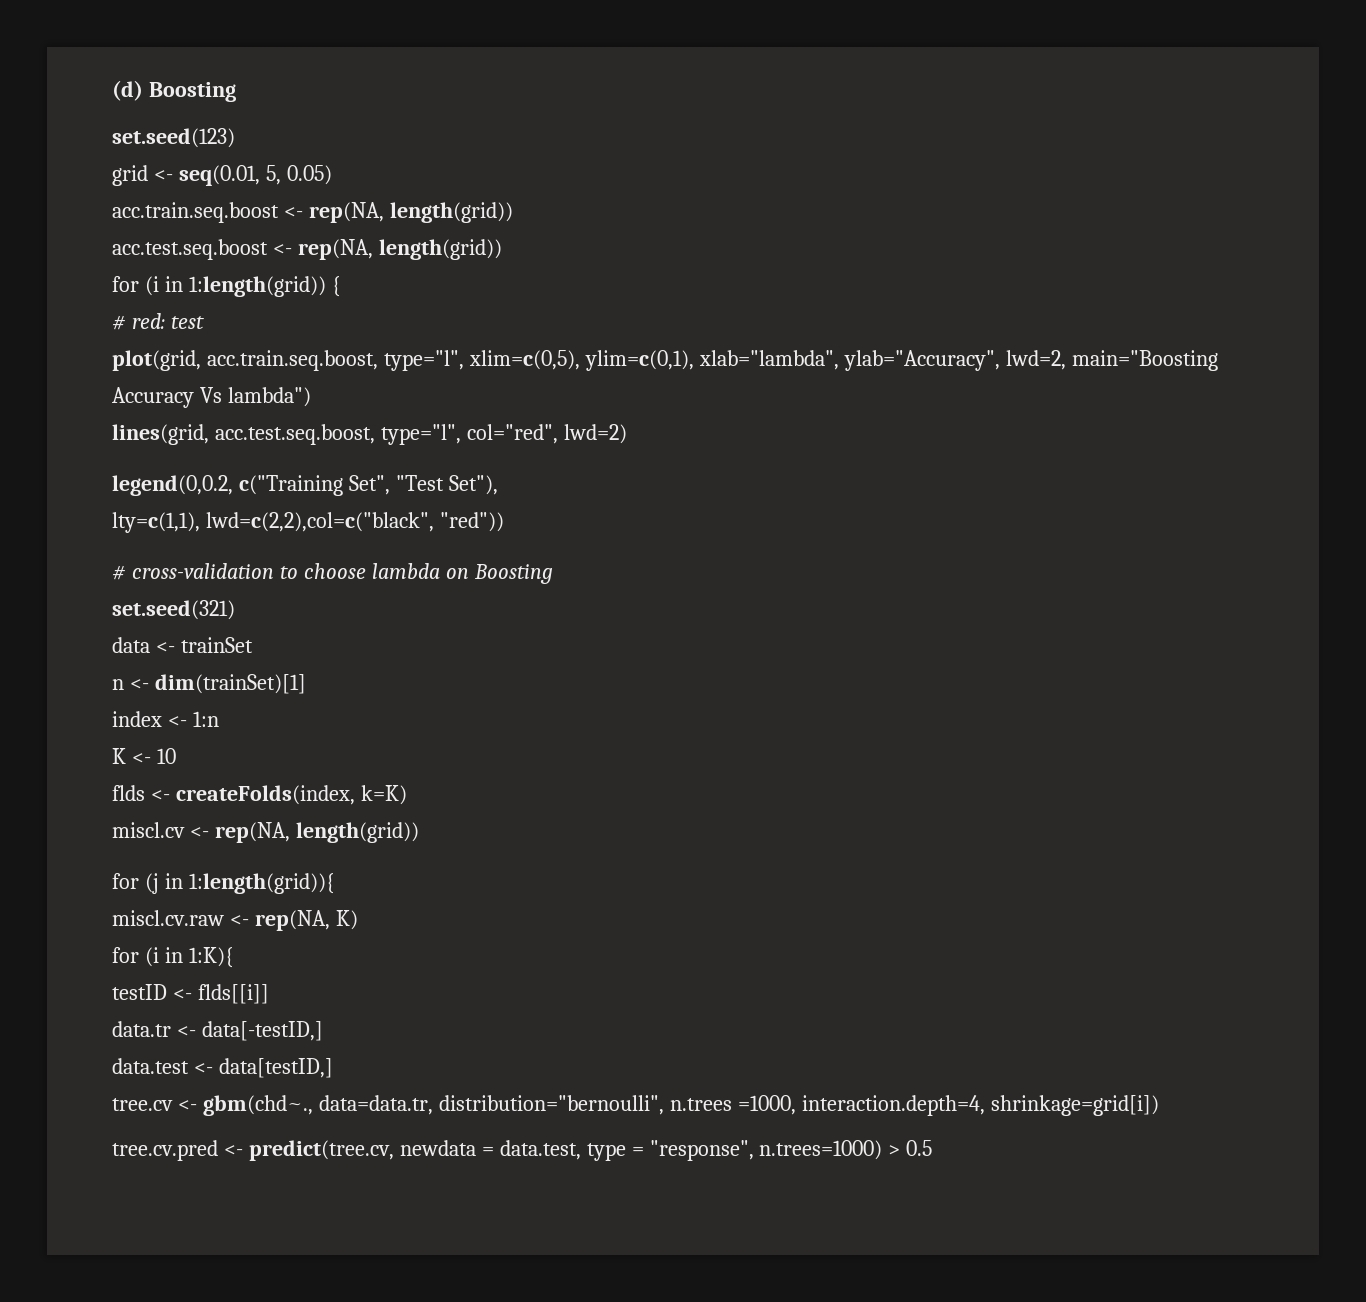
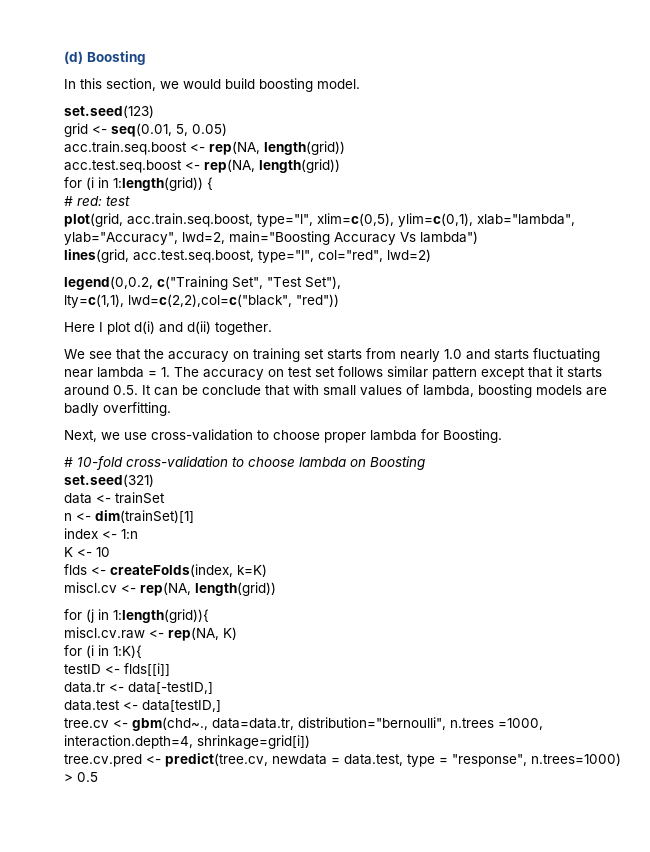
+ In this section, we would build boosting model.
- # cross-validation to choose lambda on Boosting
+ Here I plot d(i) and d(ii) together.
+ We see that the accuracy on training set starts from nearly 1.0 and starts fluctuating near lambda = 1. The accuracy on test set follows similar pattern except that it starts around 0.5. It can be conclude that with small values of lambda, boosting models are badly overfitting.
+ Next, we use cross-validation to choose proper lambda for Boosting.
+ # 10-fold cross-validation to choose lambda on Boosting

